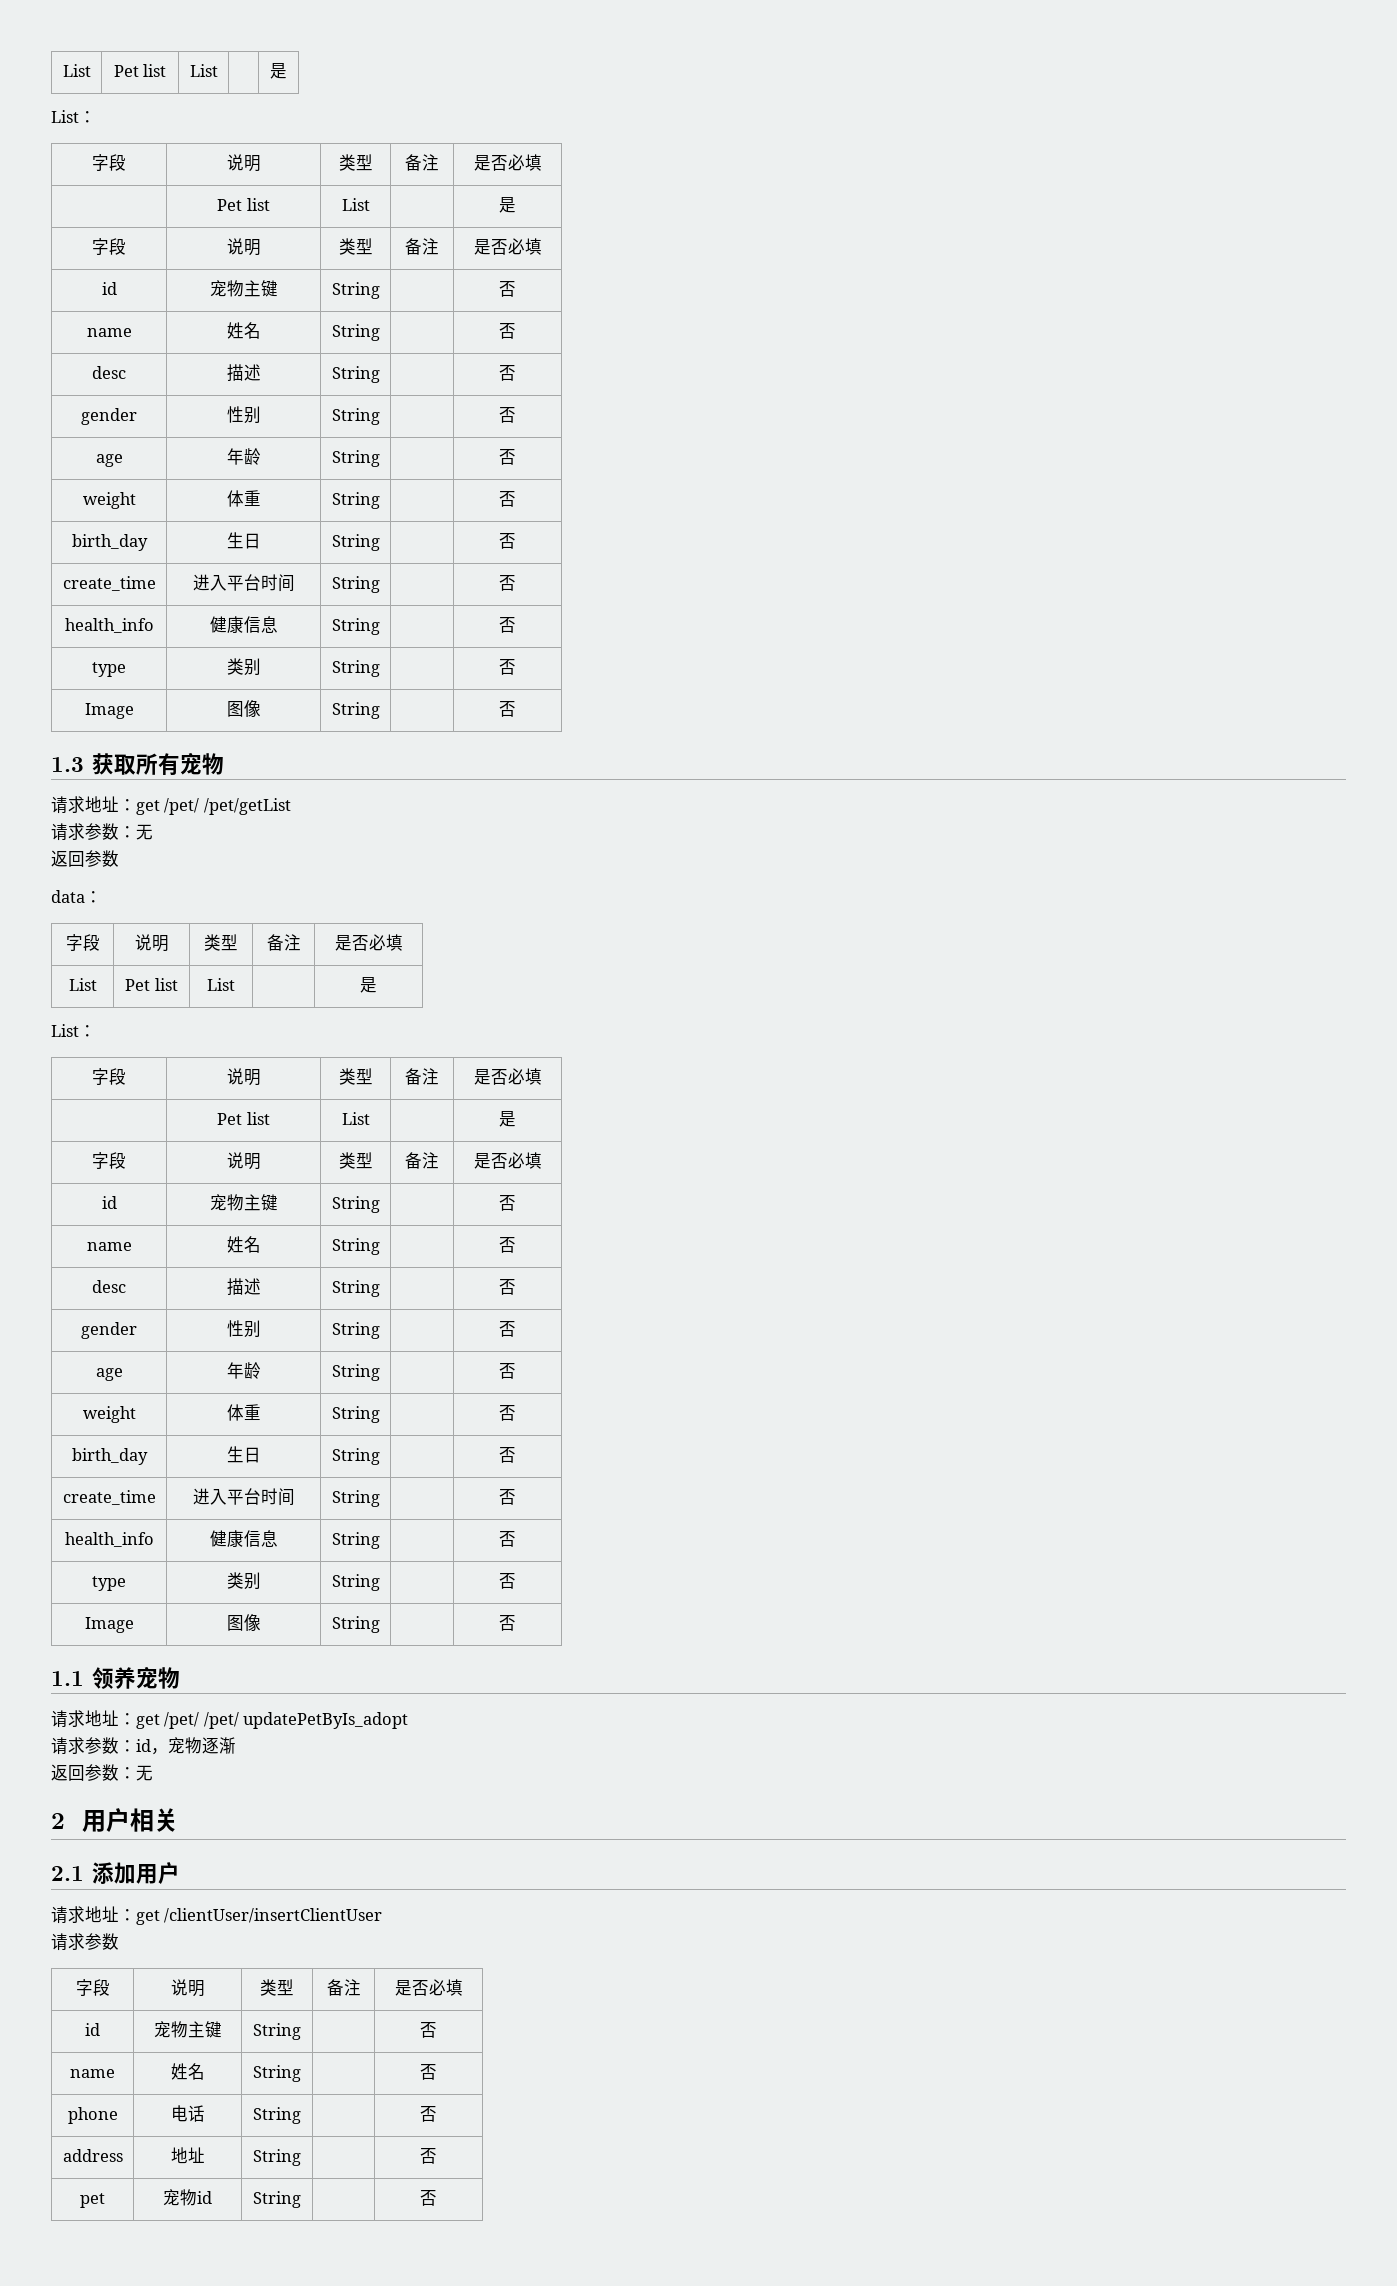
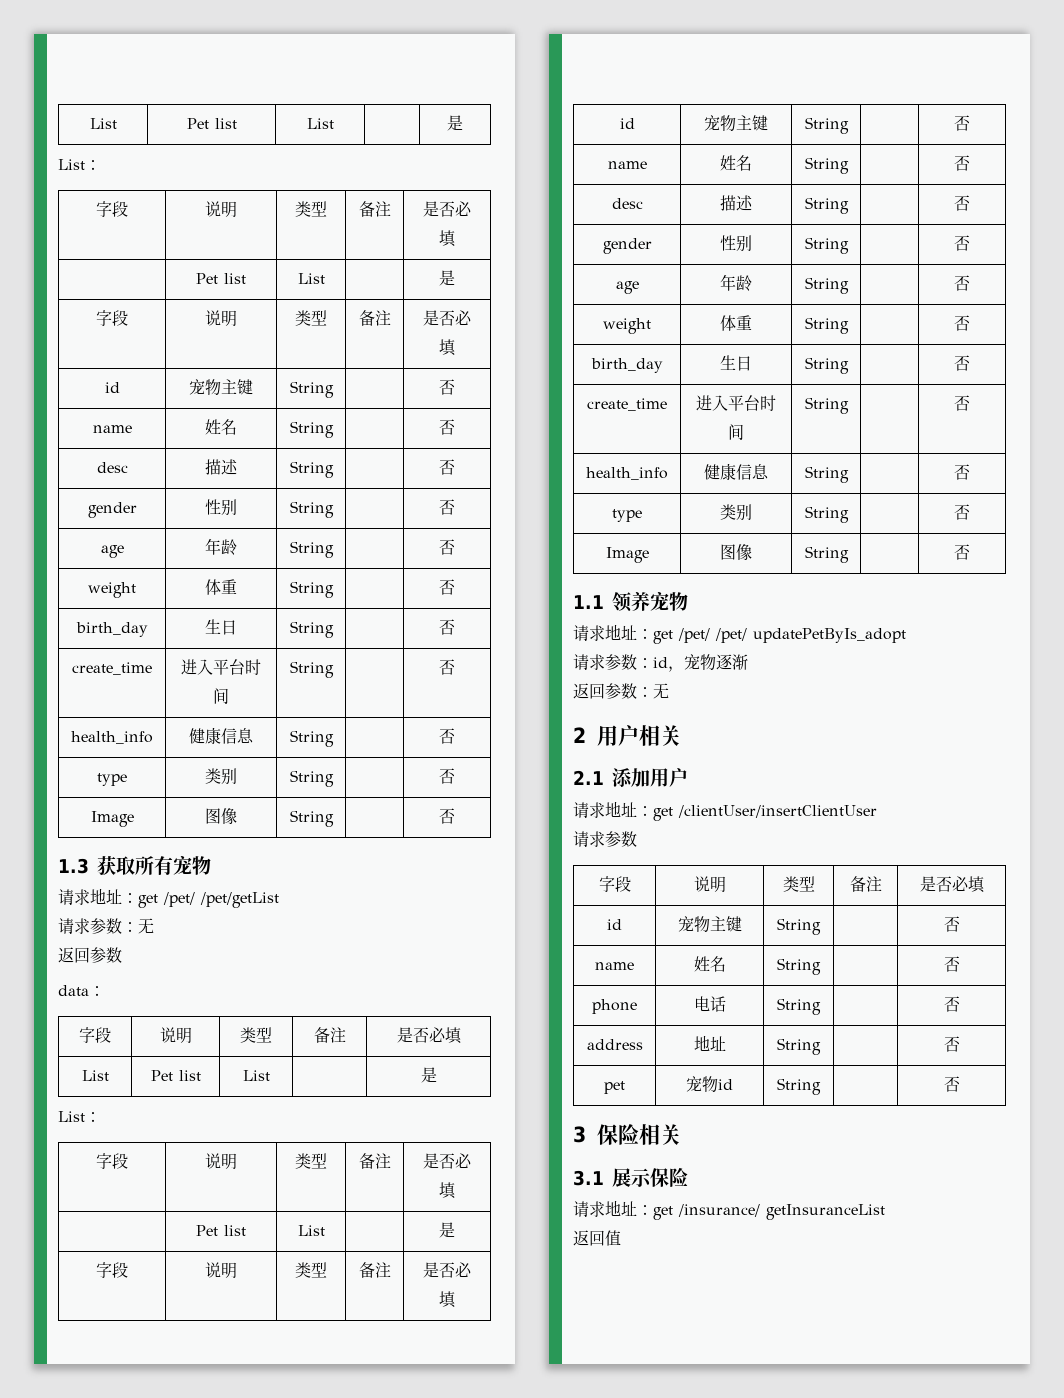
+ 3保险相关
+ 3.1展示保险
+ 请求地址：get /insurance/ getInsuranceList
+ 返回值

